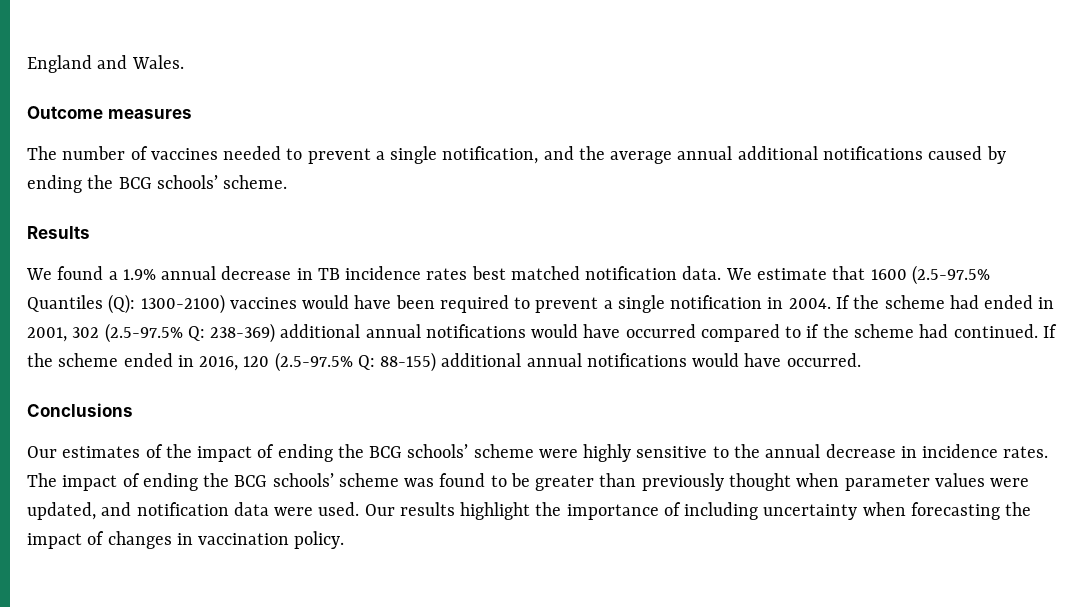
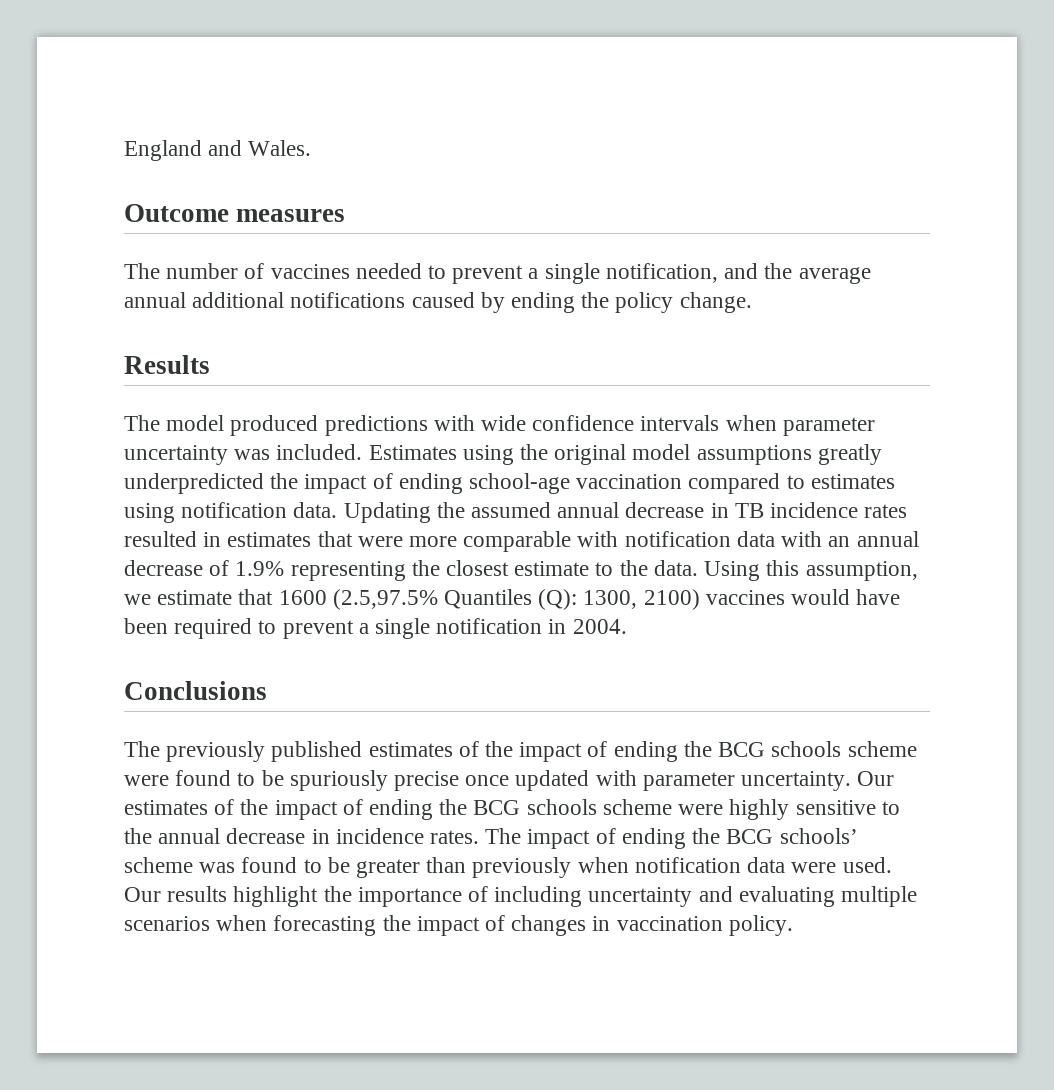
- The number of vaccines needed to prevent a single notification, and the average annual additional notifications caused by ending the BCG schools’ scheme.
+ The number of vaccines needed to prevent a single notification, and the average annual additional notifications caused by ending the policy change.
  Results
- We found a 1.9% annual decrease in TB incidence rates best matched notification data. We estimate that 1600 (2.5-97.5% Quantiles (Q):
+ The model produced predictions with wide confidence intervals when parameter uncertainty was included. Estimates using the original model assumptions greatly underpredicted the impact of ending school-age vaccination compared to estimates using notification data. Updating the assumed annual decrease in TB incidence rates resulted in estimates that were more comparable with notification data with an annual decrease of 1.9% representing the closest estimate to the data. Using this assumption, we estimate that 1600 (2.5,97.5% Quantiles (Q):
- 1300-2100) vaccines would have been required to prevent a single notification in 2004. If the scheme had ended in 2001, 302 (2.5-97.5% Q: 238-369) additional annual notifications would have occurred compared to if the scheme had continued. If the scheme ended in 2016, 120 (2.5-97.5% Q: 88-155) additional annual notifications would have occurred.
+ 1300, 2100) vaccines would have been required to prevent a single notification in 2004.
  Conclusions
- Our estimates of the impact of ending the BCG schools’ scheme were highly sensitive to the annual decrease in incidence rates.
+ The previously published estimates of the impact of ending the BCG schools scheme were found to be spuriously precise once updated with parameter uncertainty. Our estimates of the impact of ending the BCG schools scheme were highly sensitive to the annual decrease in incidence rates.
- The impact of ending the BCG schools’ scheme was found to be greater than previously thought when parameter values were updated, and notification data were used.
+ The impact of ending the BCG schools’ scheme was found to be greater than previously when notification data were used.
- Our results highlight the importance of including uncertainty when forecasting the impact of changes in vaccination policy.
+ Our results highlight the importance of including uncertainty and evaluating multiple scenarios when forecasting the impact of changes in vaccination policy.

